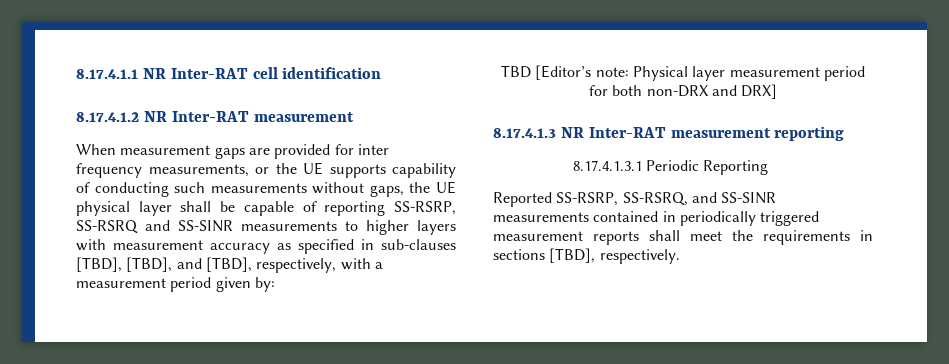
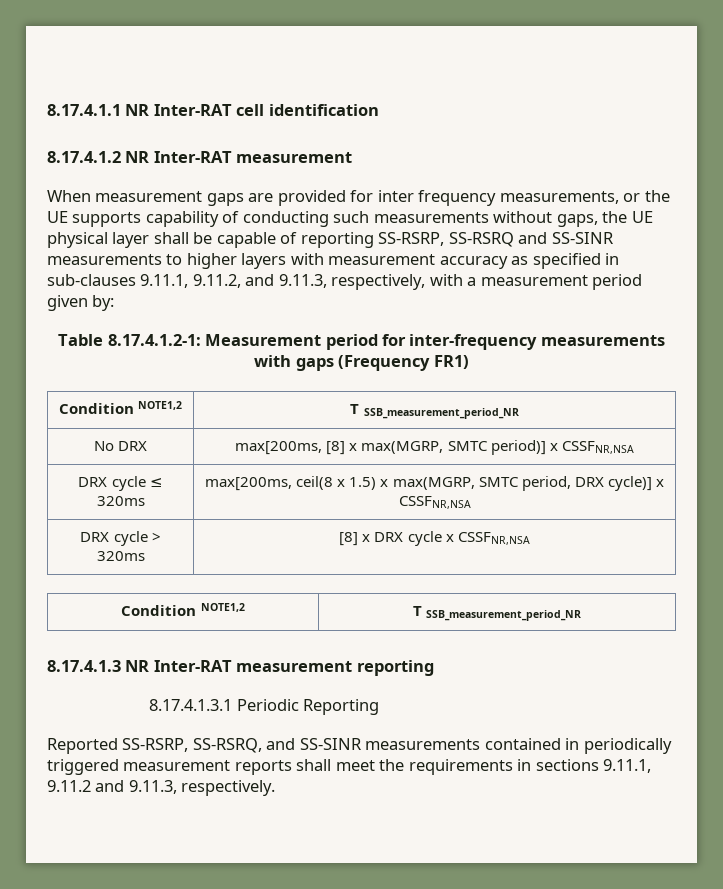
- When measurement gaps are provided for inter frequency measurements, or the UE supports capability of conducting such measurements without gaps, the UE physical layer shall be capable of reporting SS-RSRP, SS-RSRQ and SS-SINR measurements to higher layers with measurement accuracy as specified in sub-clauses [TBD], [TBD], and [TBD], respectively, with a measurement period given by:
+ When measurement gaps are provided for inter frequency measurements, or the UE supports capability of conducting such measurements without gaps, the UE physical layer shall be capable of reporting SS-RSRP, SS-RSRQ and SS-SINR measurements to higher layers with measurement accuracy as specified in sub-clauses 9.11.1, 9.11.2, and 9.11.3, respectively, with a measurement period given by:
- TBD [Editor’s note: Physical layer measurement period for both non-DRX and DRX]
+ Table 8.17.4.1.2-1: Measurement period for inter-frequency measurements with gaps (Frequency FR1)
+ Condition NOTE1,2 | T SSB_measurement_period_NR
+ No DRX | max[200ms, [8] x max(MGRP, SMTC period)] x CSSFNR,NSA
+ DRX cycle ≤ 320ms | max[200ms, ceil(8 x 1.5) x max(MGRP, SMTC period, DRX cycle)] x CSSFNR,NSA
+ DRX cycle > 320ms | [8] x DRX cycle x CSSFNR,NSA
+ Condition NOTE1,2 | T SSB_measurement_period_NR
- Reported SS-RSRP, SS-RSRQ, and SS-SINR measurements contained in periodically triggered measurement reports shall meet the requirements in sections [TBD], respectively.
+ Reported SS-RSRP, SS-RSRQ, and SS-SINR measurements contained in periodically triggered measurement reports shall meet the requirements in sections 9.11.1, 9.11.2 and 9.11.3, respectively.

